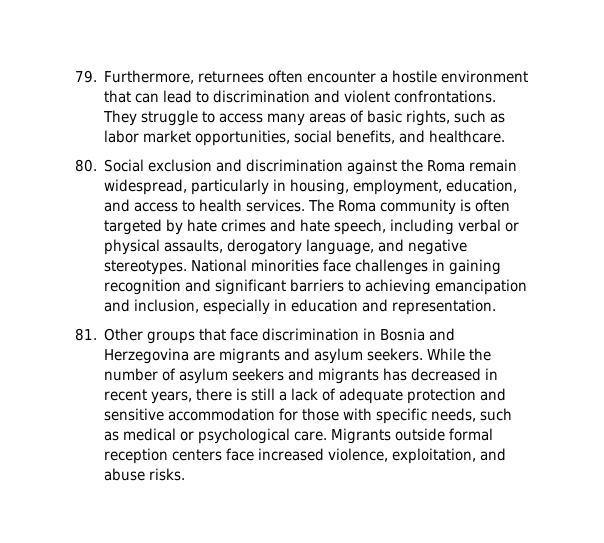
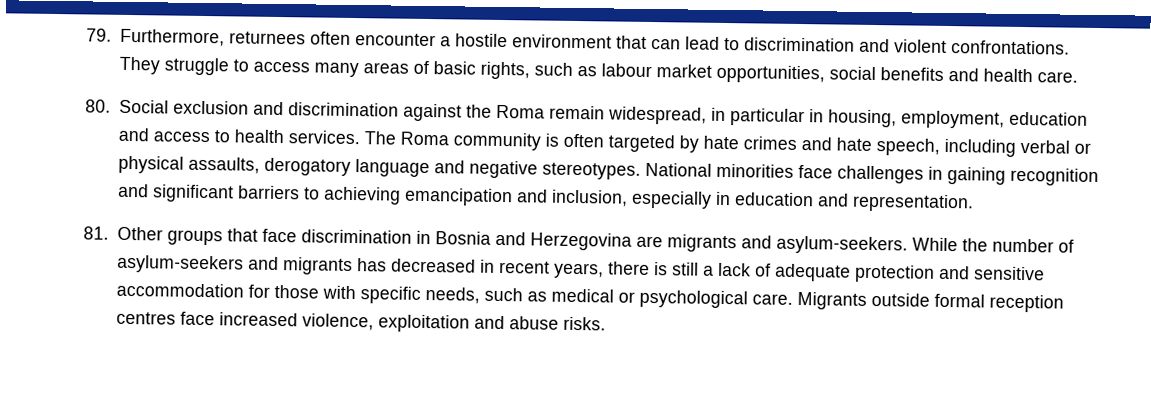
- They struggle to access many areas of basic rights, such as labor market opportunities, social benefits, and healthcare.
+ They struggle to access many areas of basic rights, such as labour market opportunities, social benefits and health care.
- 80. Social exclusion and discrimination against the Roma remain widespread, particularly in housing, employment, education, and access to health services.
+ 80. Social exclusion and discrimination against the Roma remain widespread, in particular in housing, employment, education and access to health services.
- The Roma community is often targeted by hate crimes and hate speech, including verbal or physical assaults, derogatory language, and negative stereotypes.
+ The Roma community is often targeted by hate crimes and hate speech, including verbal or physical assaults, derogatory language and negative stereotypes.
- 81. Other groups that face discrimination in Bosnia and Herzegovina are migrants and asylum seekers.
+ 81. Other groups that face discrimination in Bosnia and Herzegovina are migrants and asylum-seekers.
- While the number of asylum seekers and migrants has decreased in recent years, there is still a lack of adequate protection and sensitive accommodation for those with specific needs, such as medical or psychological care.
+ While the number of asylum-seekers and migrants has decreased in recent years, there is still a lack of adequate protection and sensitive accommodation for those with specific needs, such as medical or psychological care.
- Migrants outside formal reception centers face increased violence, exploitation, and abuse risks.
+ Migrants outside formal reception centres face increased violence, exploitation and abuse risks.

